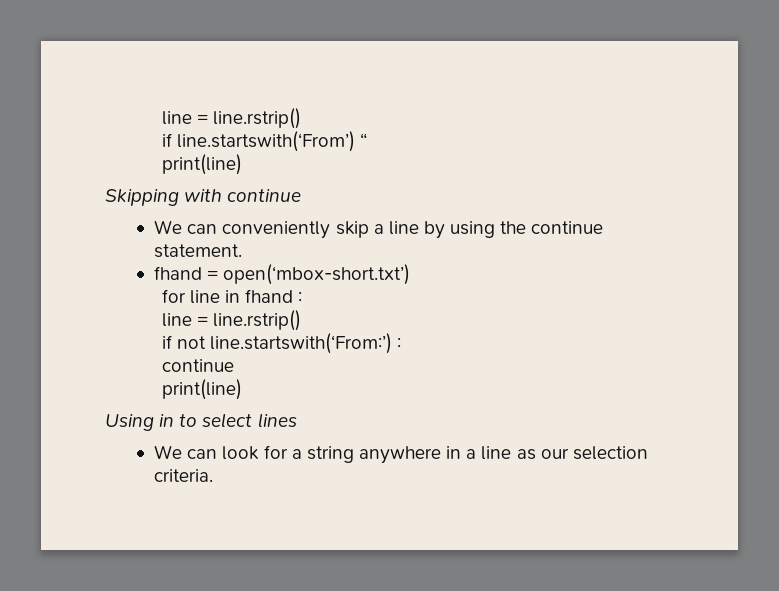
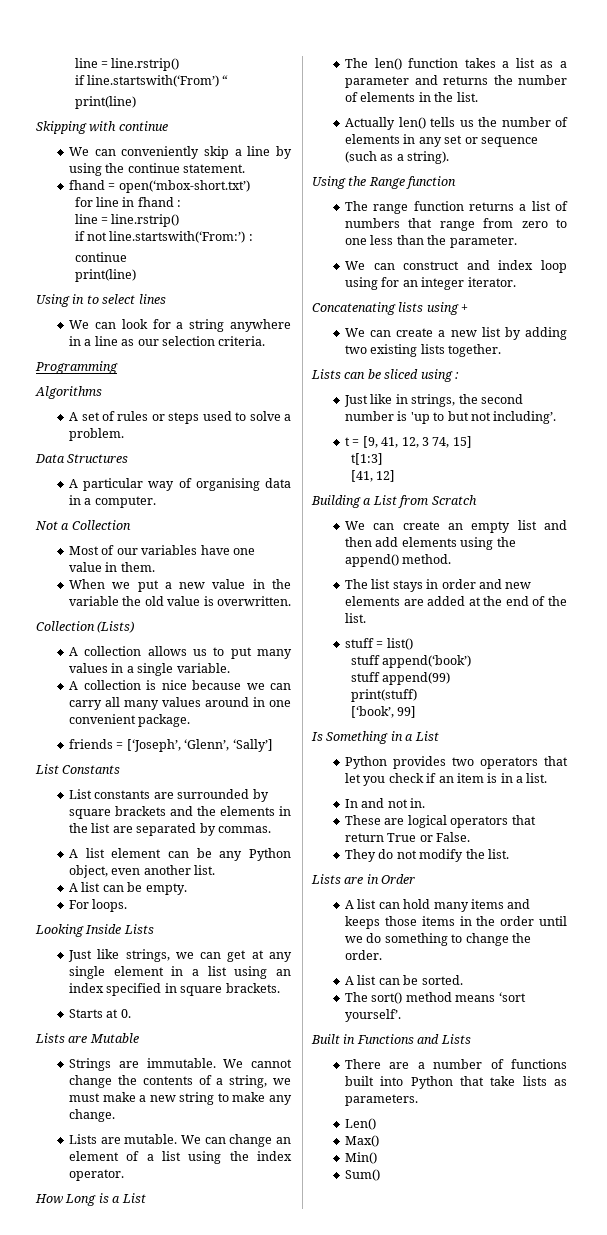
+ Programming
+ Algorithms
+ A set of rules or steps used to solve a problem.
+ Data Structures
+ A particular way of organising data in a computer.
+ Not a Collection
+ Most of our variables have one value in them.
+ When we put a new value in the variable the old value is overwritten.
+ Collection (Lists)
+ A collection allows us to put many values in a single variable.
+ A collection is nice because we can carry all many values around in one convenient package.
+ friends = [‘Joseph’, ‘Glenn’, ‘Sally’]
+ List Constants
+ List constants are surrounded by square brackets and the elements in the list are separated by commas.
+ A list element can be any Python object, even another list.
+ A list can be empty.
+ For loops.
+ Looking Inside Lists
+ Just like strings, we can get at any single element in a list using an index specified in square brackets.
+ Starts at 0.
+ Lists are Mutable
+ Strings are immutable. We cannot change the contents of a string, we must make a new string to make any change.
+ Lists are mutable. We can change an element of a list using the index operator.
+ How Long is a List
+ The len() function takes a list as a parameter and returns the number of elements in the list.
+ Actually len() tells us the number of elements in any set or sequence (such as a string).
+ Using the Range function
+ The range function returns a list of numbers that range from zero to one less than the parameter.
+ We can construct and index loop using for an integer iterator.
+ Concatenating lists using +
+ We can create a new list by adding two existing lists together.
+ Lists can be sliced using :
+ Just like in strings, the second number is 'up to but not including’.
+ t = [9, 41, 12, 3 74, 15]
+ t[1:3]
+ [41, 12]
+ Building a List from Scratch
+ We can create an empty list and then add elements using the append() method.
+ The list stays in order and new elements are added at the end of the list.
+ stuff = list()
+ stuff append(‘book’)
+ stuff append(99)
+ print(stuff)
+ [‘book’, 99]
+ Is Something in a List
+ Python provides two operators that let you check if an item is in a list.
+ In and not in.
+ These are logical operators that return True or False.
+ They do not modify the list.
+ Lists are in Order
+ A list can hold many items and keeps those items in the order until we do something to change the order.
+ A list can be sorted.
+ The sort() method means ‘sort yourself’.
+ Built in Functions and Lists
+ There are a number of functions built into Python that take lists as parameters.
+ Len()
+ Max()
+ Min()
+ Sum()

